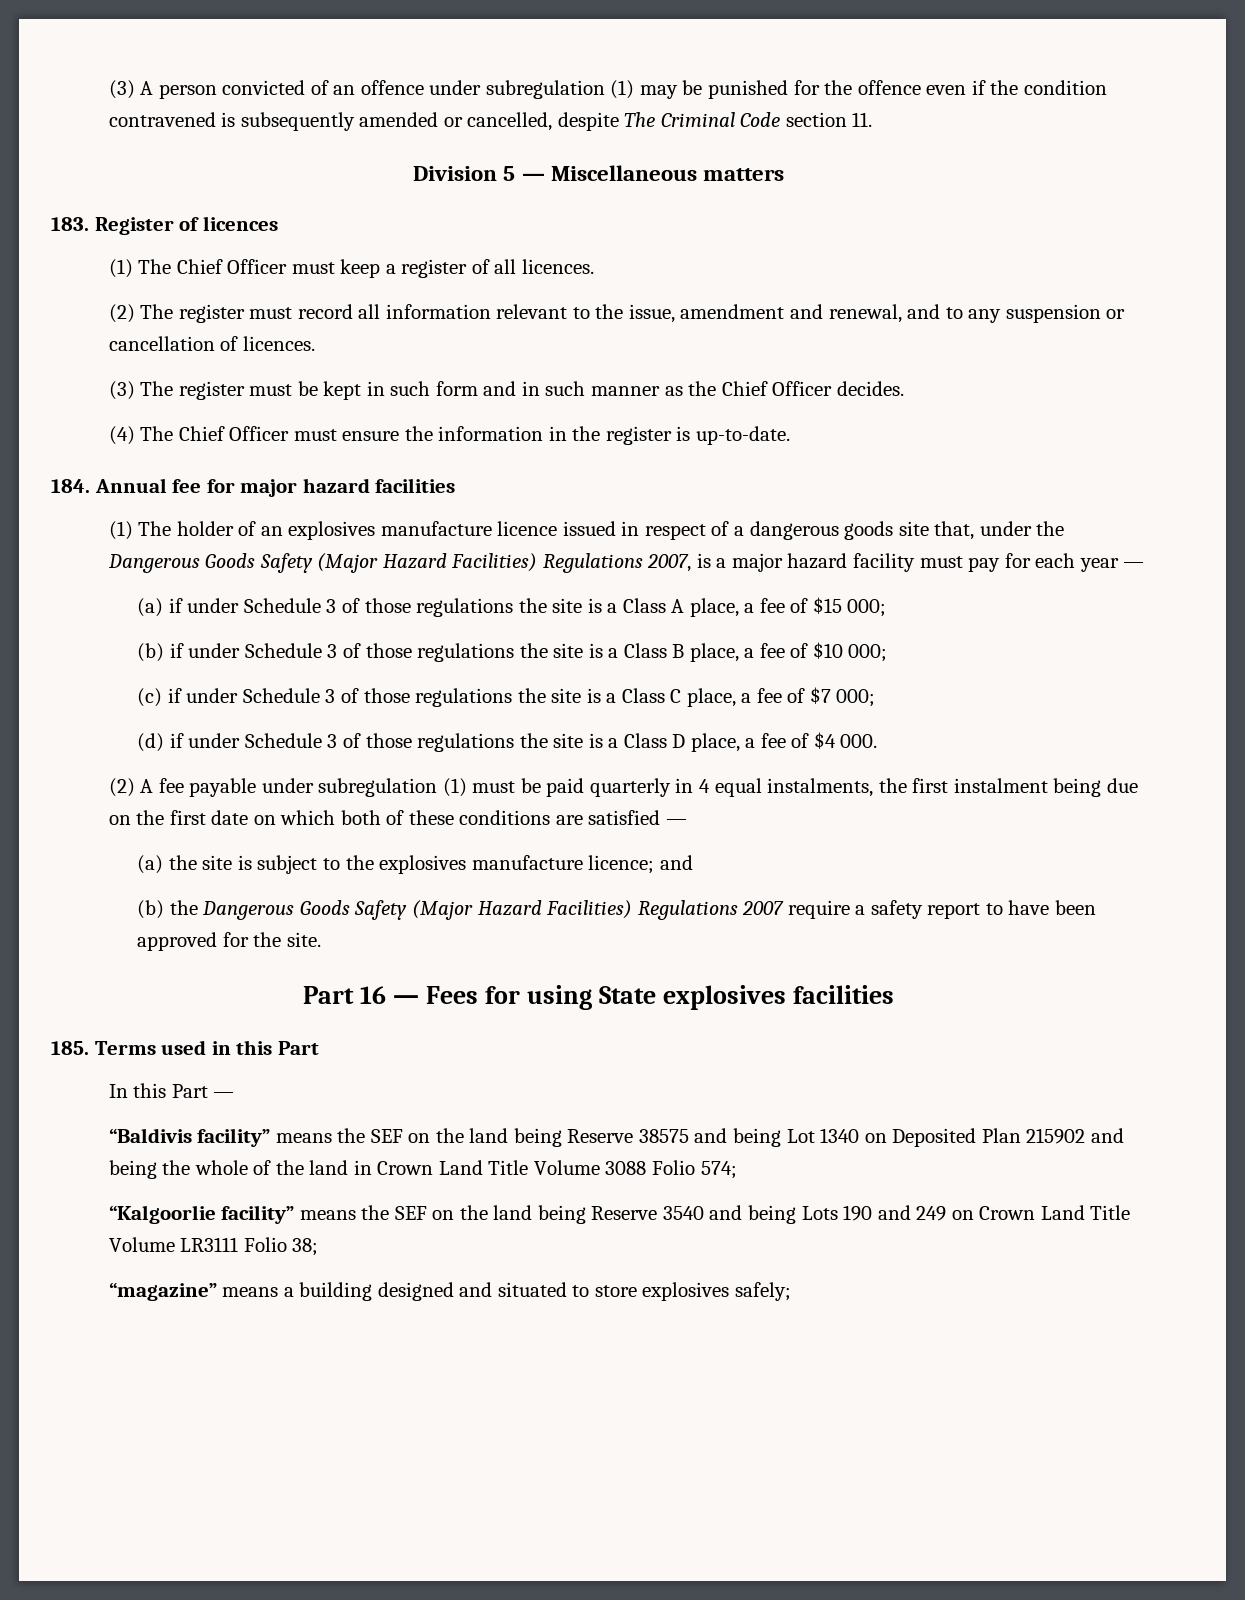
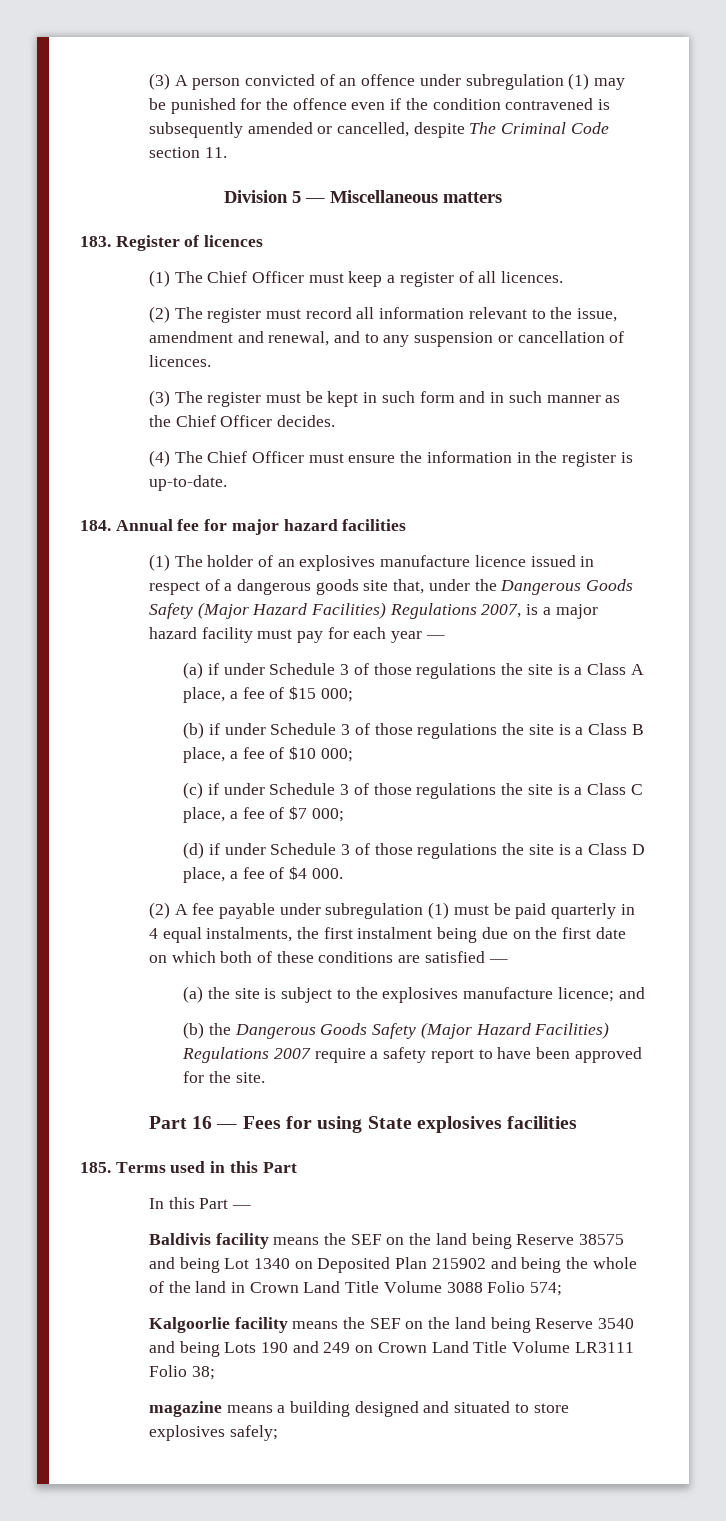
- “Baldivis facility” means the SEF on the land being Reserve 38575 and being Lot 1340 on Deposited Plan 215902 and being the whole of the land in Crown Land Title Volume 3088 Folio 574;
+ Baldivis facility means the SEF on the land being Reserve 38575 and being Lot 1340 on Deposited Plan 215902 and being the whole of the land in Crown Land Title Volume 3088 Folio 574;
- “Kalgoorlie facility” means the SEF on the land being Reserve 3540 and being Lots 190 and 249 on Crown Land Title Volume LR3111 Folio 38;
+ Kalgoorlie facility means the SEF on the land being Reserve 3540 and being Lots 190 and 249 on Crown Land Title Volume LR3111 Folio 38;
- “magazine” means a building designed and situated to store explosives safely;
+ magazine means a building designed and situated to store explosives safely;

